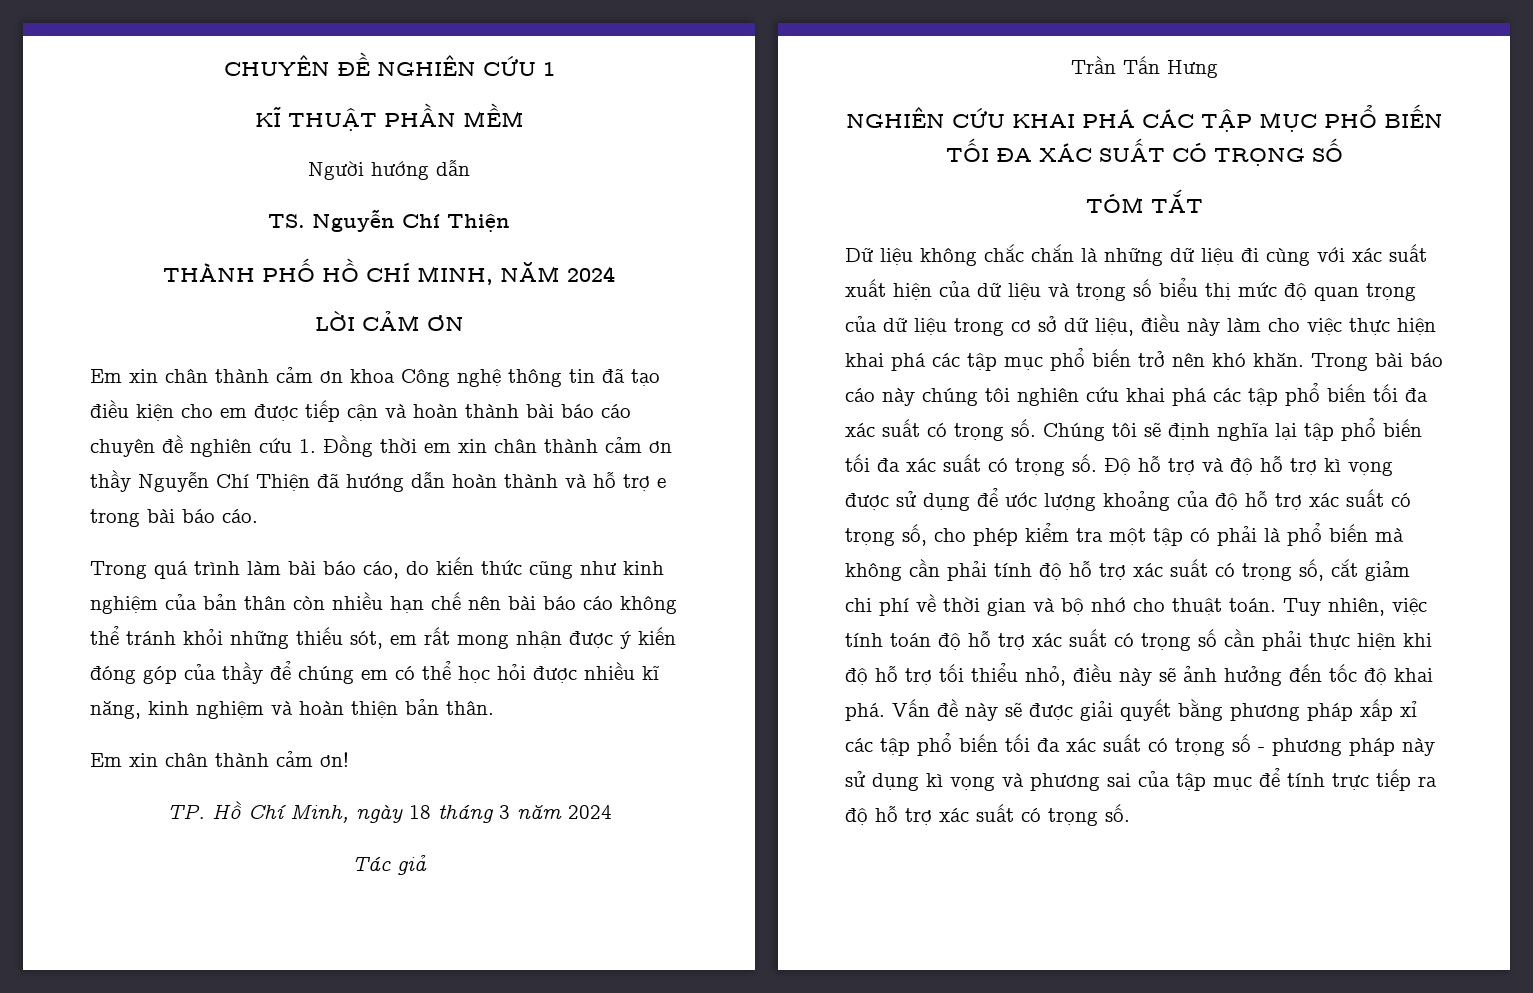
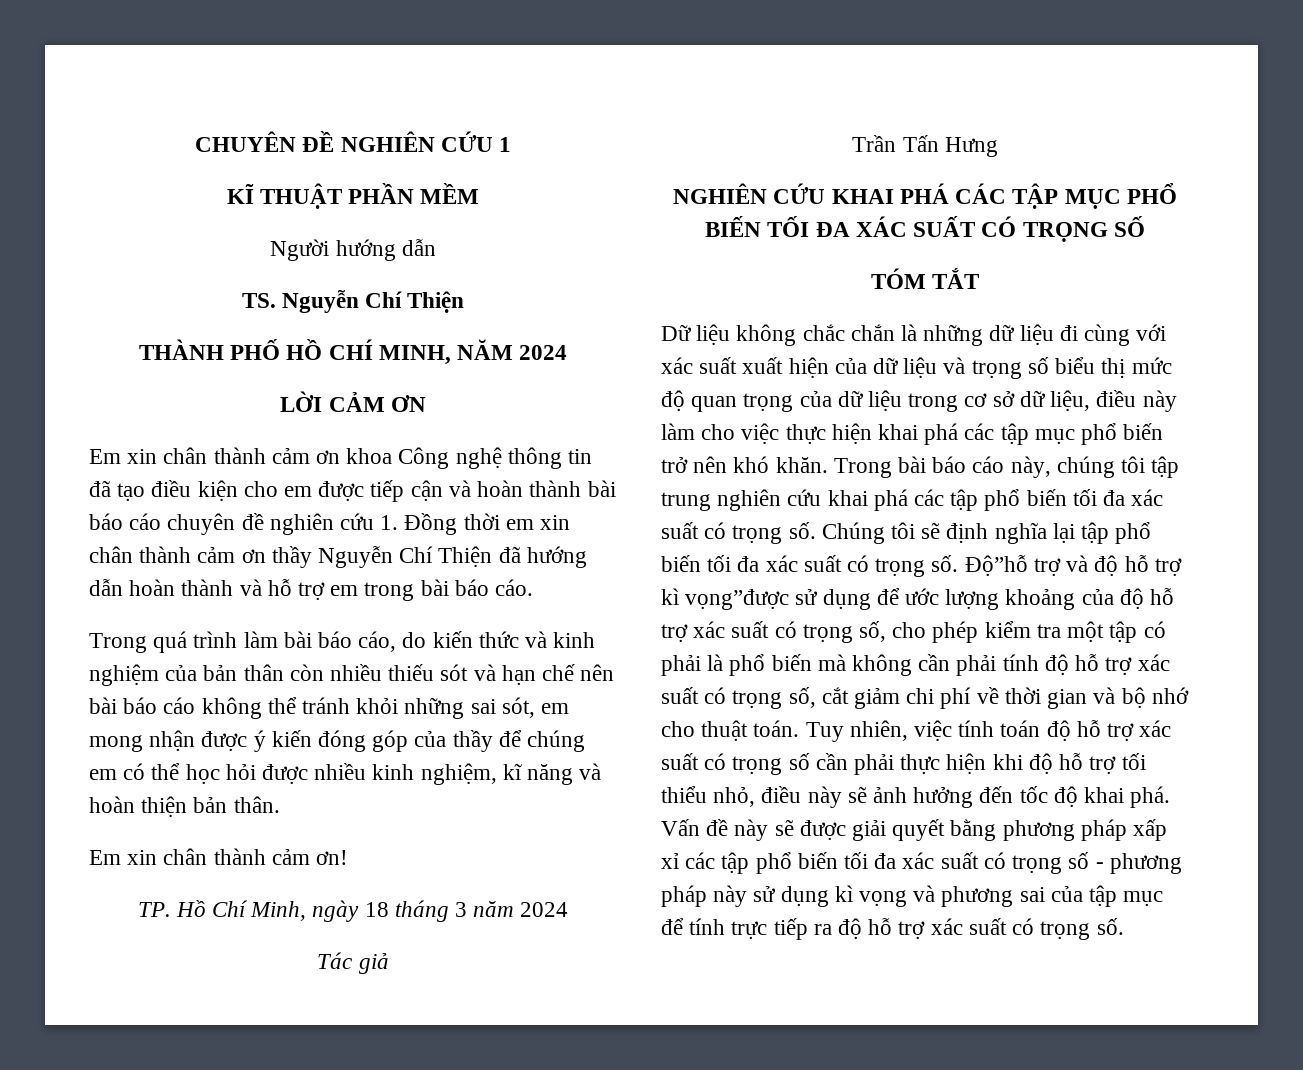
- Em xin chân thành cảm ơn khoa Công nghệ thông tin đã tạo điều kiện cho em được tiếp cận và hoàn thành bài báo cáo chuyên đề nghiên cứu 1. Đồng thời em xin chân thành cảm ơn thầy Nguyễn Chí Thiện đã hướng dẫn hoàn thành và hỗ trợ e trong bài báo cáo.
+ Em xin chân thành cảm ơn khoa Công nghệ thông tin đã tạo điều kiện cho em được tiếp cận và hoàn thành bài báo cáo chuyên đề nghiên cứu 1. Đồng thời em xin chân thành cảm ơn thầy Nguyễn Chí Thiện đã hướng dẫn hoàn thành và hỗ trợ em trong bài báo cáo.
- Trong quá trình làm bài báo cáo, do kiến thức cũng như kinh nghiệm của bản thân còn nhiều hạn chế nên bài báo cáo không thể tránh khỏi những thiếu sót, em rất mong nhận được ý kiến đóng góp của thầy để chúng em có thể học hỏi được nhiều kĩ năng, kinh nghiệm và hoàn thiện bản thân.
+ Trong quá trình làm bài báo cáo, do kiến thức và kinh nghiệm của bản thân còn nhiều thiếu sót và hạn chế nên bài báo cáo không thể tránh khỏi những sai sót, em mong nhận được ý kiến đóng góp của thầy để chúng em có thể học hỏi được nhiều kinh nghiệm, kĩ năng và hoàn thiện bản thân.
- Trong bài báo cáo này chúng tôi nghiên cứu khai phá các tập phổ biến tối đa xác suất có trọng số.
+ Trong bài báo cáo này, chúng tôi tập trung nghiên cứu khai phá các tập phổ biến tối đa xác suất có trọng số.
- Độ hỗ trợ và độ hỗ trợ kì vọng được sử dụng để ước lượng khoảng của độ hỗ trợ xác suất có trọng số, cho phép kiểm tra một tập có phải là phổ biến mà không cần phải tính độ hỗ trợ xác suất có trọng số, cắt giảm chi phí về thời gian và bộ nhớ cho thuật toán.
+ Độ”hỗ trợ và độ hỗ trợ kì vọng”được sử dụng để ước lượng khoảng của độ hỗ trợ xác suất có trọng số, cho phép kiểm tra một tập có phải là phổ biến mà không cần phải tính độ hỗ trợ xác suất có trọng số, cắt giảm chi phí về thời gian và bộ nhớ cho thuật toán.

